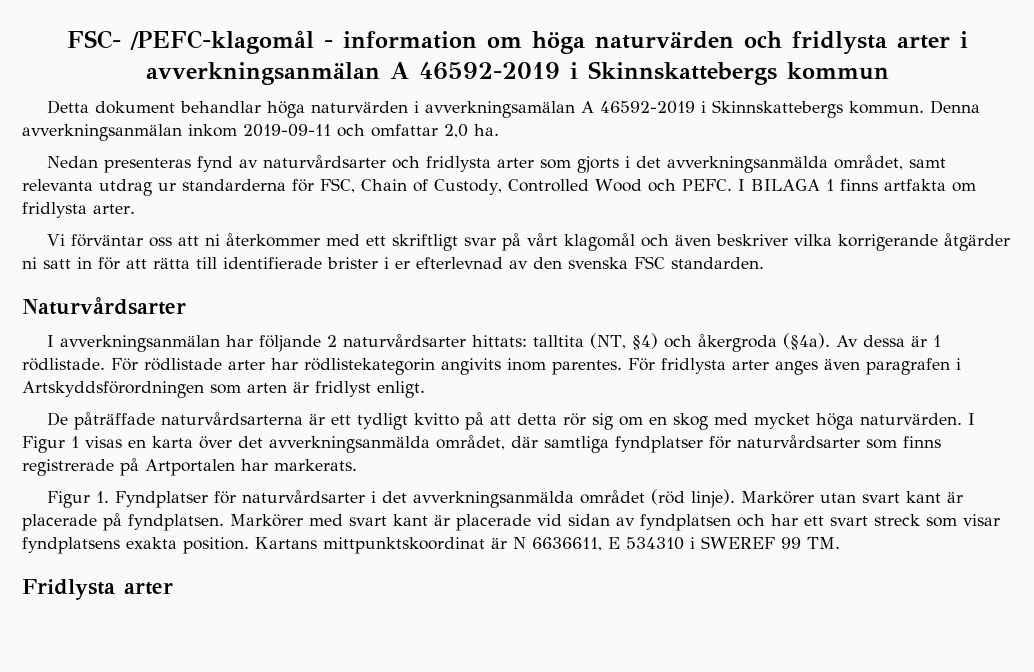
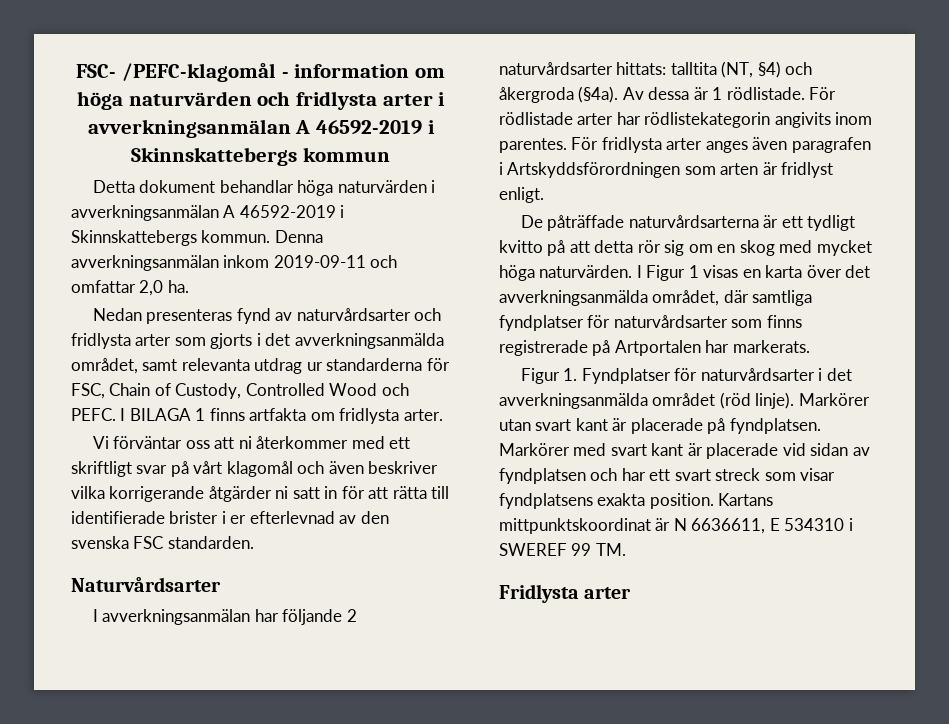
- Detta dokument behandlar höga naturvärden i avverkningsamälan A 46592-2019 i Skinnskattebergs kommun.
+ Detta dokument behandlar höga naturvärden i avverkningsanmälan A 46592-2019 i Skinnskattebergs kommun.

